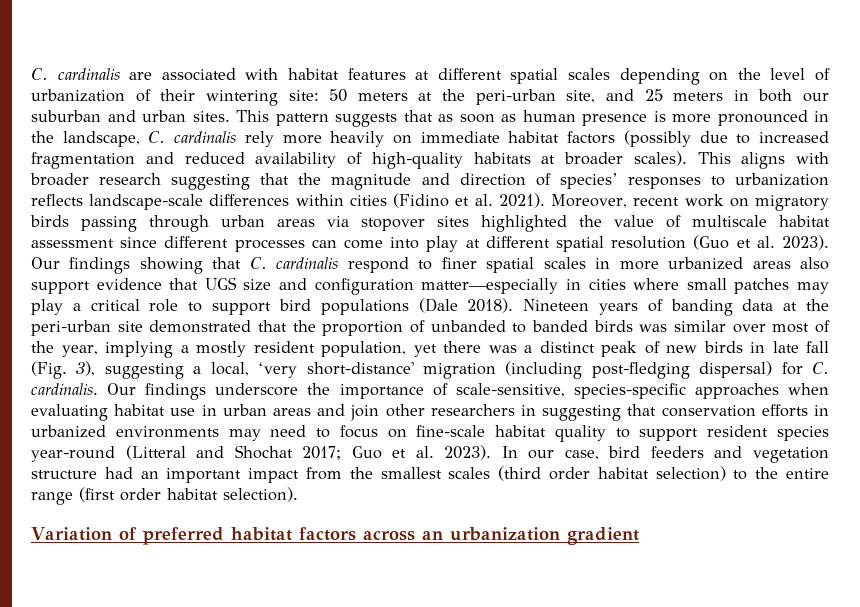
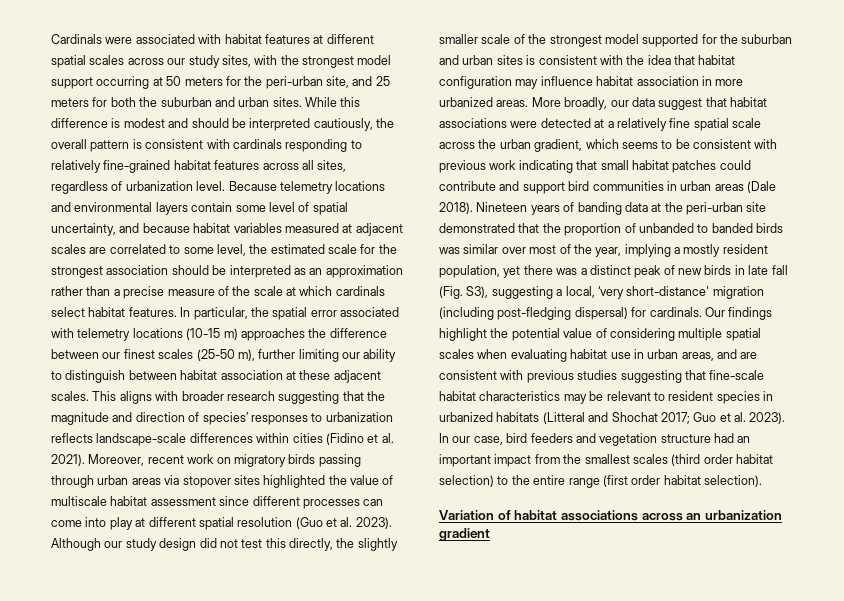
- C. cardinalis are associated with habitat features at different spatial scales depending on the level of urbanization of their wintering site: 50 meters at the peri-urban site, and 25 meters in both our suburban and urban sites.
+ Cardinals were associated with habitat features at different spatial scales across our study sites, with the strongest model support occurring at 50 meters for the peri-urban site, and 25 meters for both the suburban and urban sites.
- This pattern suggests that as soon as human presence is more pronounced in the landscape, C. cardinalis rely more heavily on immediate habitat factors (possibly due to increased fragmentation and reduced availability of high-quality habitats at broader scales).
+ While this difference is modest and should be interpreted cautiously, the overall pattern is consistent with cardinals responding to relatively fine-grained habitat features across all sites, regardless of urbanization level. Because telemetry locations and environmental layers contain some level of spatial uncertainty, and because habitat variables measured at adjacent scales are correlated to some level, the estimated scale for the strongest association should be interpreted as an approximation rather than a precise measure of the scale at which cardinals select habitat features. In particular, the spatial error associated with telemetry locations (10-15 m) approaches the difference between our finest scales (25-50 m), further limiting our ability to distinguish between habitat association at these adjacent scales.
- Our findings showing that C. cardinalis respond to finer spatial scales in more urbanized areas also support evidence that UGS size and configuration matter—especially in cities where small patches may play a critical role to support bird populations (Dale 2018).
+ Although our study design did not test this directly, the slightly smaller scale of the strongest model supported for the suburban and urban sites is consistent with the idea that habitat configuration may influence habitat association in more urbanized areas. More broadly, our data suggest that habitat associations were detected at a relatively fine spatial scale across the urban gradient, which seems to be consistent with previous work indicating that small habitat patches could contribute and support bird communities in urban areas (Dale 2018).
- Nineteen years of banding data at the peri-urban site demonstrated that the proportion of unbanded to banded birds was similar over most of the year, implying a mostly resident population, yet there was a distinct peak of new birds in late fall (Fig. 3), suggesting a local, ‘very short-distance' migration (including post-fledging dispersal) for C. cardinalis. Our findings underscore the importance of scale-sensitive, species-specific approaches when evaluating habitat use in urban areas and join other researchers in suggesting that conservation efforts in urbanized environments may need to focus on fine-scale habitat quality to support resident species year-round (Litteral and Shochat 2017;
+ Nineteen years of banding data at the peri-urban site demonstrated that the proportion of unbanded to banded birds was similar over most of the year, implying a mostly resident population, yet there was a distinct peak of new birds in late fall (Fig. S3), suggesting a local, ‘very short-distance' migration (including post-fledging dispersal) for cardinals. Our findings highlight the potential value of considering multiple spatial scales when evaluating habitat use in urban areas, and are consistent with previous studies suggesting that fine-scale habitat characteristics may be relevant to resident species in urbanized habitats (Litteral and Shochat 2017;
- Variation of preferred habitat factors across an urbanization gradient
+ Variation of habitat associations across an urbanization gradient

